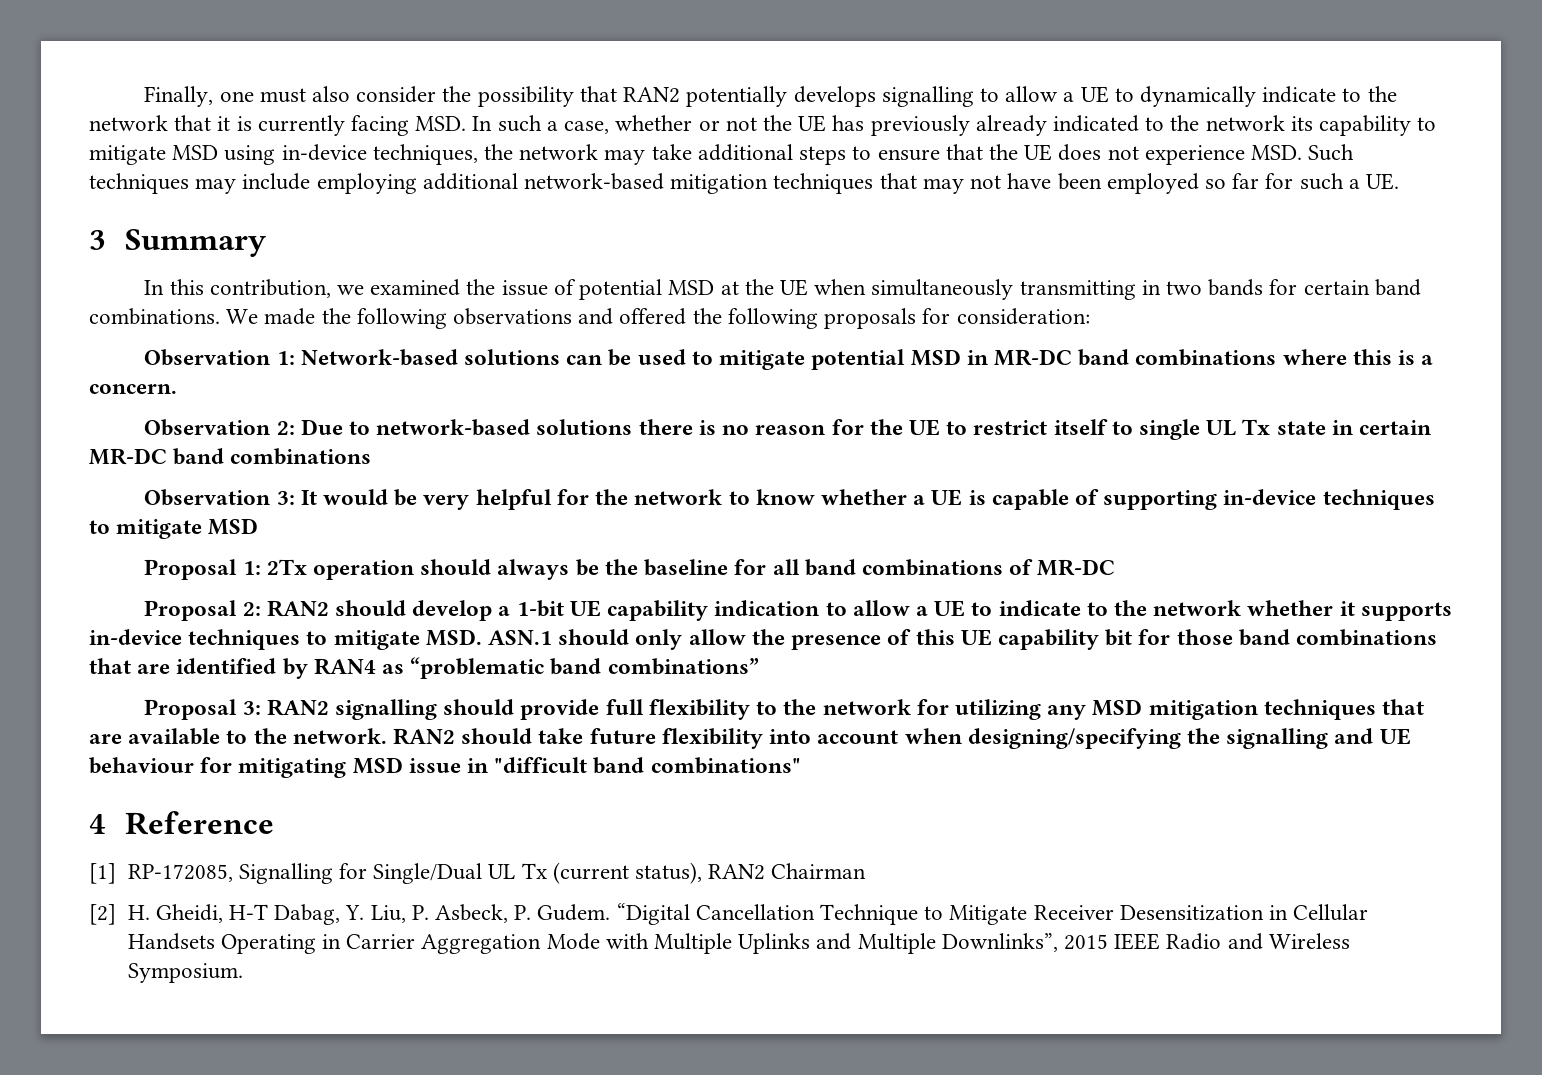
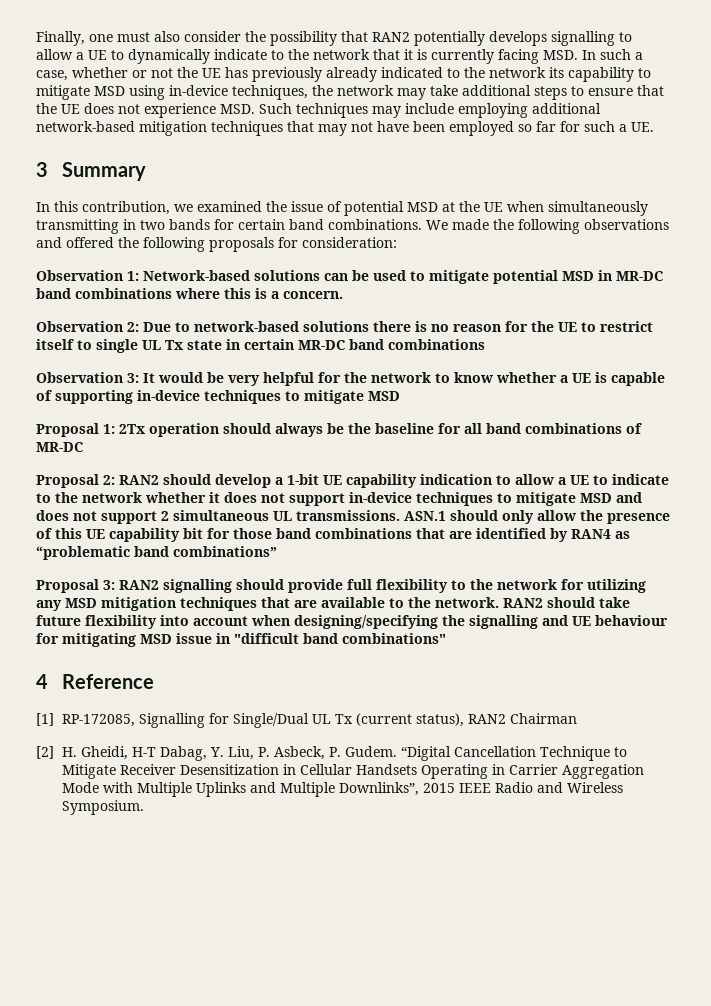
- Proposal 2: RAN2 should develop a 1-bit UE capability indication to allow a UE to indicate to the network whether it supports in-device techniques to mitigate MSD. ASN.1 should only allow the presence of this UE capability bit for those band combinations that are identified by RAN4 as “problematic band combinations”
+ Proposal 2: RAN2 should develop a 1-bit UE capability indication to allow a UE to indicate to the network whether it does not support in-device techniques to mitigate MSD and does not support 2 simultaneous UL transmissions. ASN.1 should only allow the presence of this UE capability bit for those band combinations that are identified by RAN4 as “problematic band combinations”

